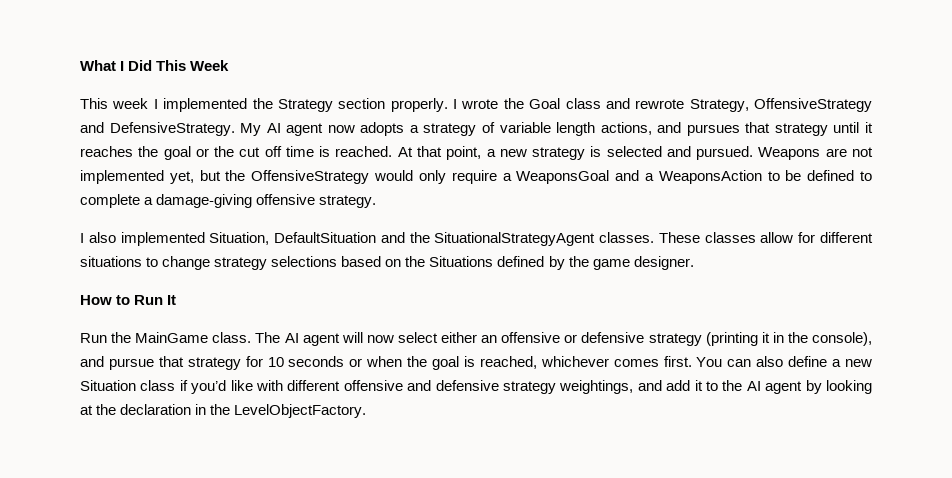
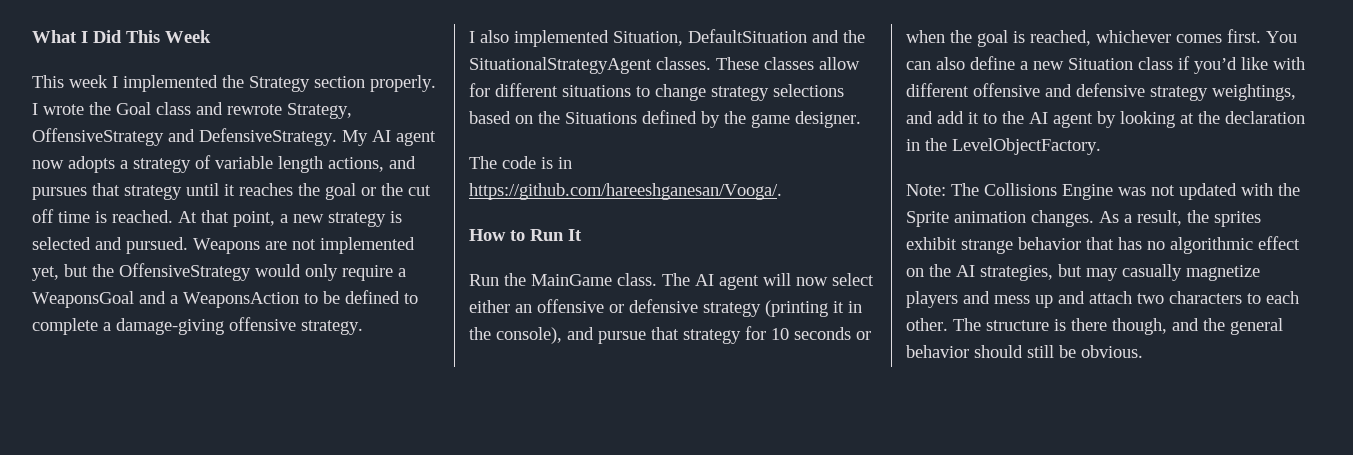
+ The code is in https://github.com/hareeshganesan/Vooga/.
+ Note: The Collisions Engine was not updated with the Sprite animation changes. As a result, the sprites exhibit strange behavior that has no algorithmic effect on the AI strategies, but may casually magnetize players and mess up and attach two characters to each other. The structure is there though, and the general behavior should still be obvious.

